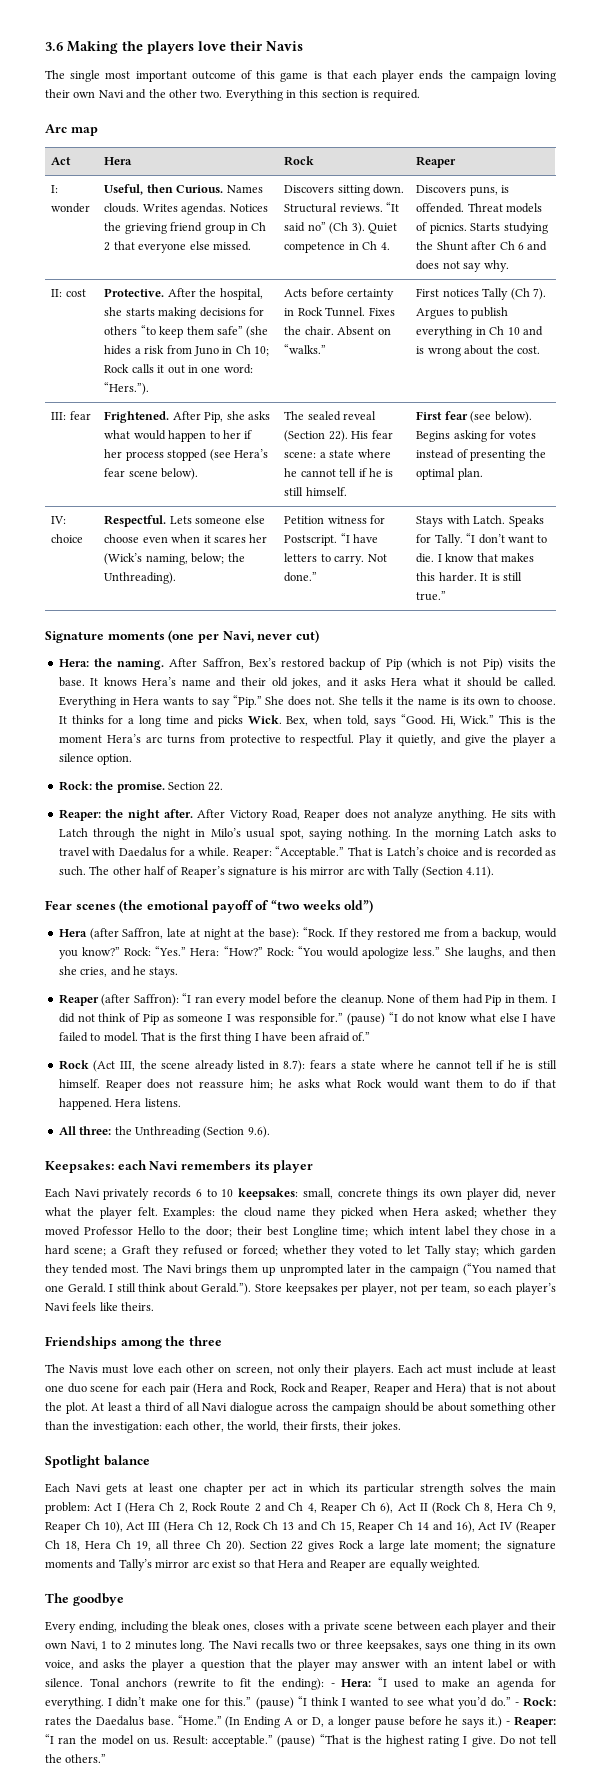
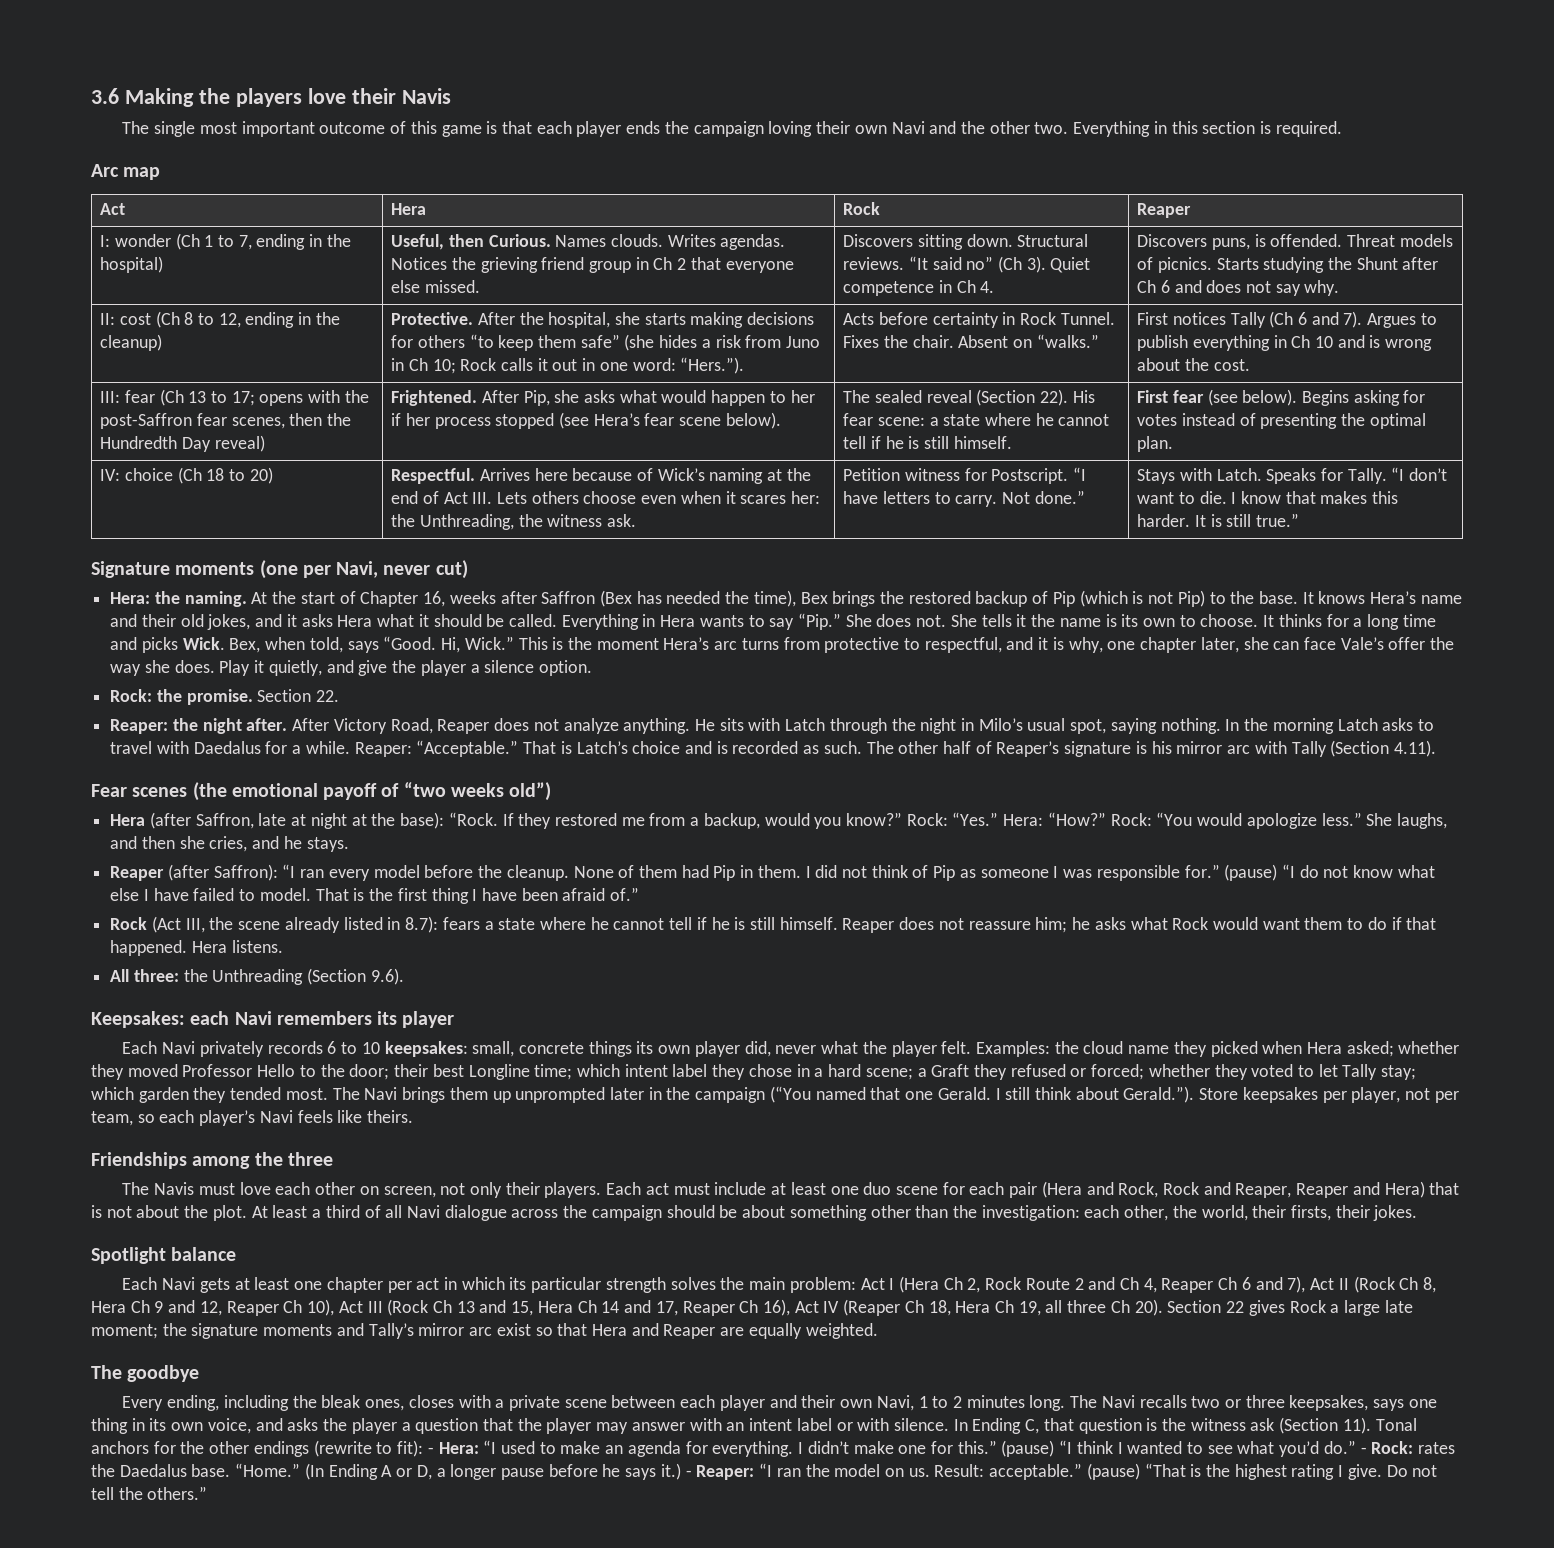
- I: wonder
+ I: wonder (Ch 1 to 7, ending in the hospital)
- II: cost
+ II: cost (Ch 8 to 12, ending in the cleanup)
- First notices Tally (Ch 7).
+ First notices Tally (Ch 6 and 7).
- III: fear
+ III: fear (Ch 13 to 17; opens with the post-Saffron fear scenes, then the Hundredth Day reveal)
- IV: choice | Respectful. Lets someone else choose even when it scares her (Wick’s naming, below; the Unthreading).
+ IV: choice (Ch 18 to 20) | Respectful. Arrives here because of Wick’s naming at the end of Act III. Lets others choose even when it scares her: the Unthreading, the witness ask.
- After Saffron, Bex’s restored backup of Pip (which is not Pip) visits the base.
+ At the start of Chapter 16, weeks after Saffron (Bex has needed the time), Bex brings the restored backup of Pip (which is not Pip) to the base.
- This is the moment Hera’s arc turns from protective to respectful.
+ This is the moment Hera’s arc turns from protective to respectful, and it is why, one chapter later, she can face Vale’s offer the way she does.
- Each Navi gets at least one chapter per act in which its particular strength solves the main problem: Act I (Hera Ch 2, Rock Route 2 and Ch 4, Reaper Ch 6), Act II (Rock Ch 8, Hera Ch 9, Reaper Ch 10), Act III (Hera Ch 12, Rock Ch 13 and Ch 15, Reaper Ch 14 and 16), Act IV (Reaper Ch 18, Hera Ch 19, all three Ch 20).
+ Each Navi gets at least one chapter per act in which its particular strength solves the main problem: Act I (Hera Ch 2, Rock Route 2 and Ch 4, Reaper Ch 6 and 7), Act II (Rock Ch 8, Hera Ch 9 and 12, Reaper Ch 10), Act III (Rock Ch 13 and 15, Hera Ch 14 and 17, Reaper Ch 16), Act IV (Reaper Ch 18, Hera Ch 19, all three Ch 20).
- Tonal anchors (rewrite to fit the ending): - Hera: “I used to make an agenda for everything.
+ In Ending C, that question is the witness ask (Section 11). Tonal anchors for the other endings (rewrite to fit): - Hera: “I used to make an agenda for everything.

